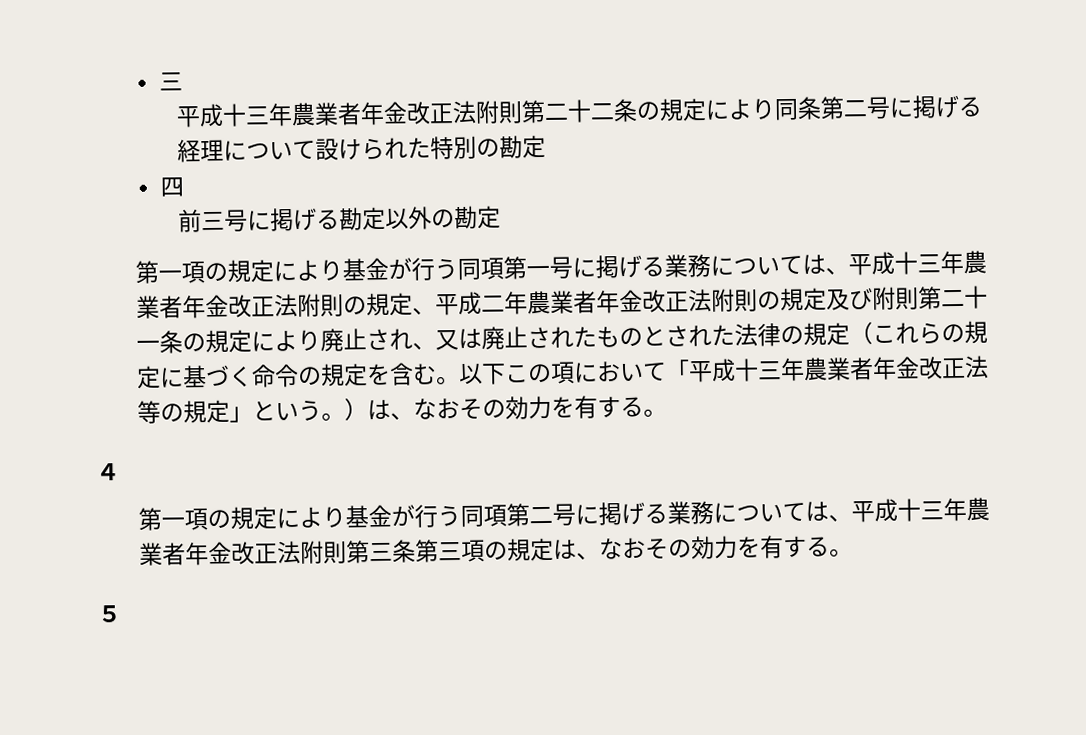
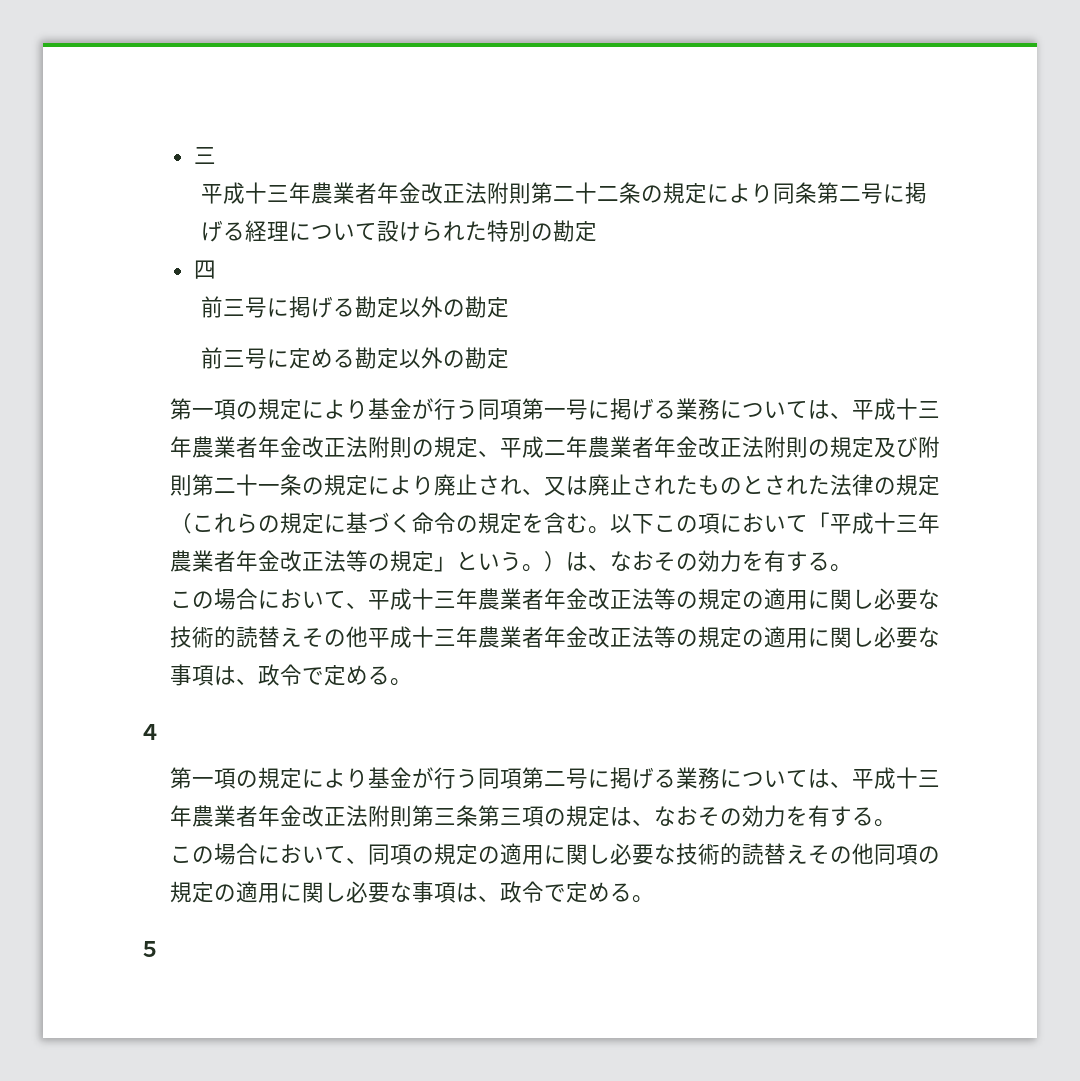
+ 前三号に定める勘定以外の勘定
+ この場合において、平成十三年農業者年金改正法等の規定の適用に関し必要な技術的読替えその他平成十三年農業者年金改正法等の規定の適用に関し必要な事項は、政令で定める。
+ この場合において、同項の規定の適用に関し必要な技術的読替えその他同項の規定の適用に関し必要な事項は、政令で定める。

